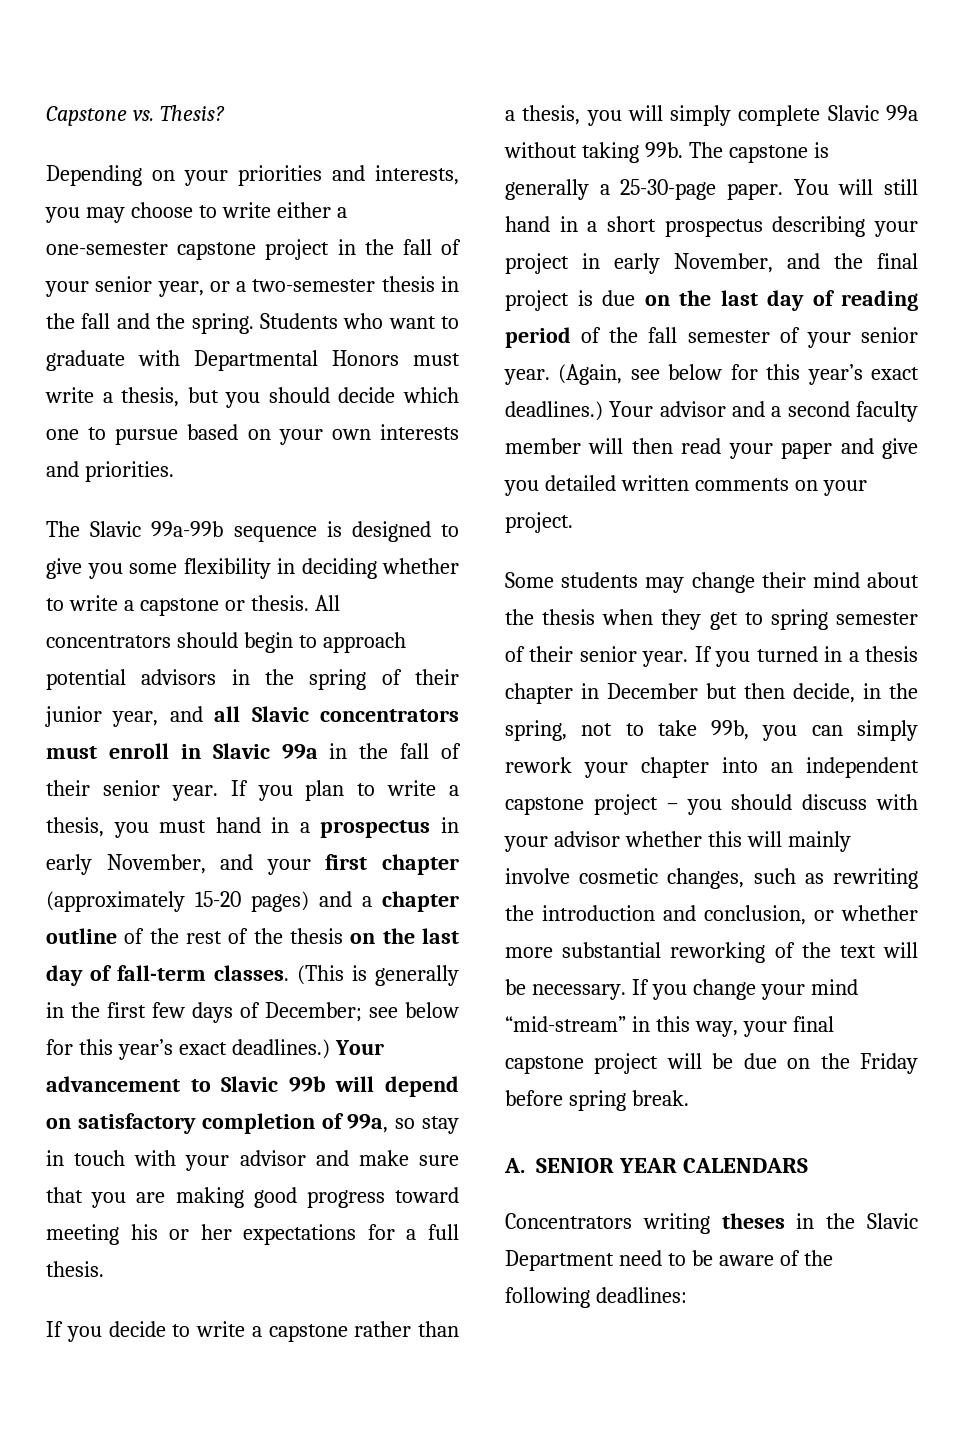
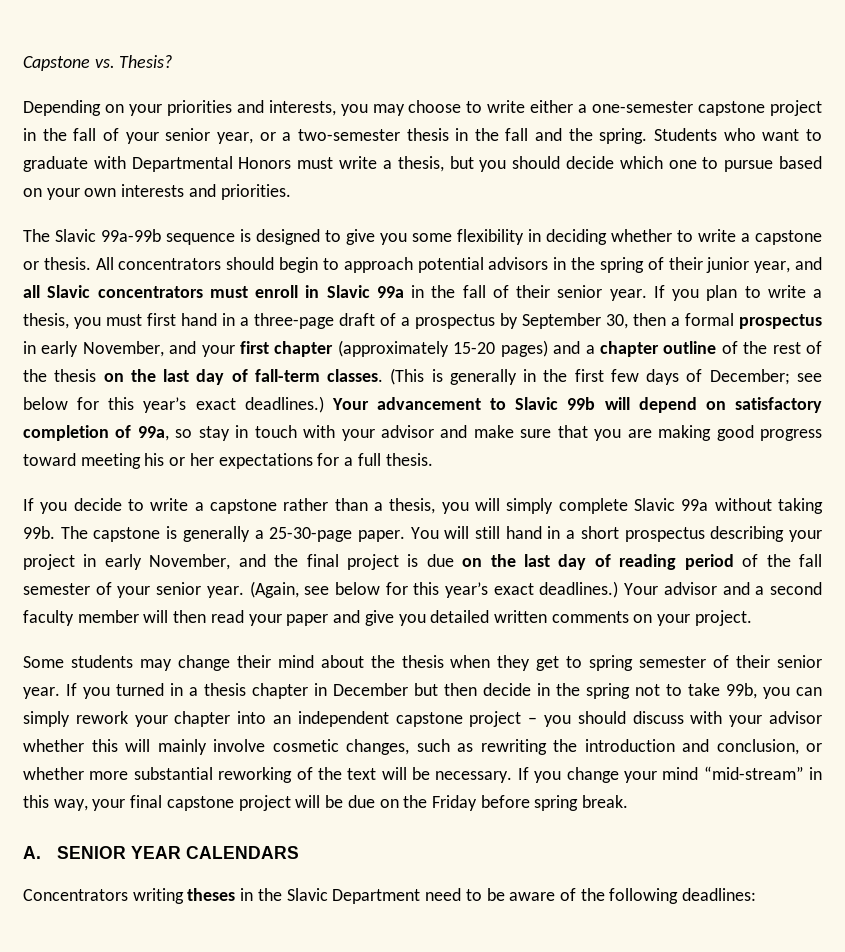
- If you plan to write a thesis, you must hand in a prospectus in early November, and your first chapter (approximately 15-20 pages) and a chapter outline of the rest of the thesis on the last day of fall-term classes.
+ If you plan to write a thesis, you must first hand in a three-page draft of a prospectus by September 30, then a formal prospectus in early November, and your first chapter (approximately 15-20 pages) and a chapter outline of the rest of the thesis on the last day of fall-term classes.
- If you turned in a thesis chapter in December but then decide, in the spring, not to take 99b, you can simply rework your chapter into an independent capstone project – you should discuss with your advisor whether this will mainly involve cosmetic changes, such as rewriting the introduction and conclusion, or whether more substantial reworking of the text will be necessary.
+ If you turned in a thesis chapter in December but then decide in the spring not to take 99b, you can simply rework your chapter into an independent capstone project – you should discuss with your advisor whether this will mainly involve cosmetic changes, such as rewriting the introduction and conclusion, or whether more substantial reworking of the text will be necessary.

